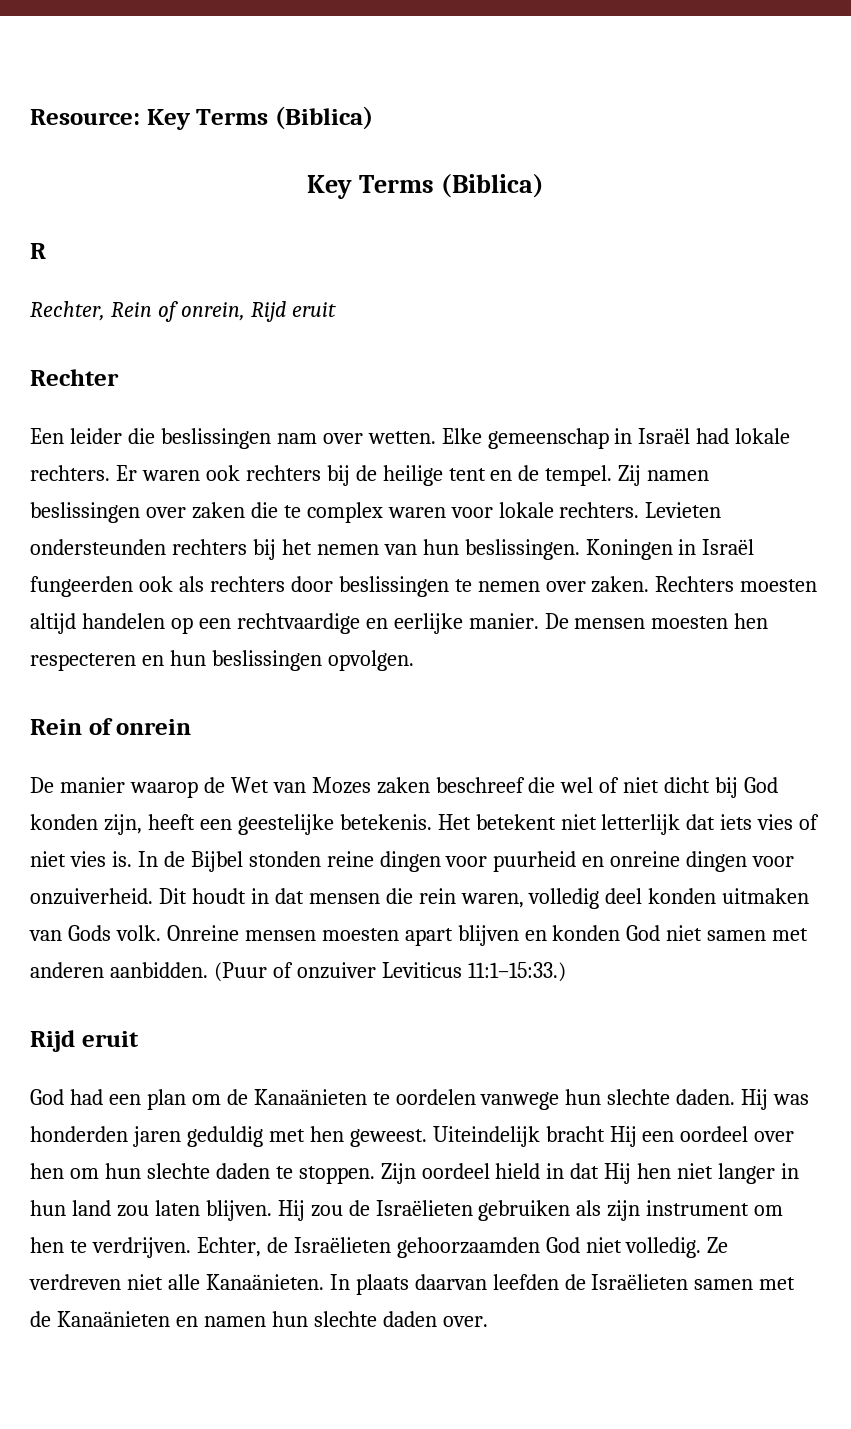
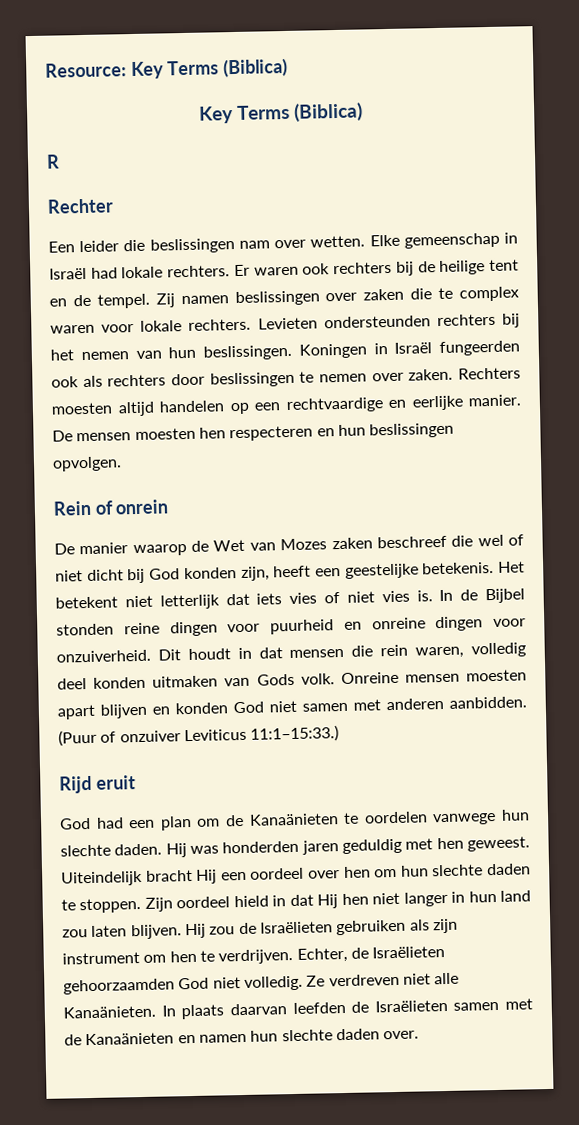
- Rechter, Rein of onrein, Rijd eruit

